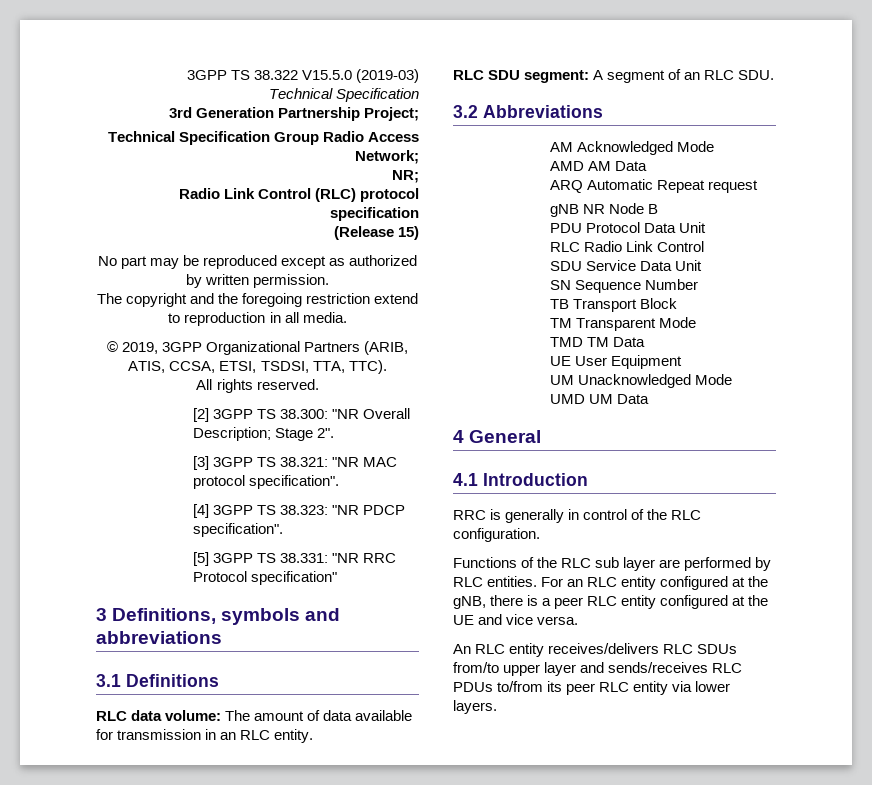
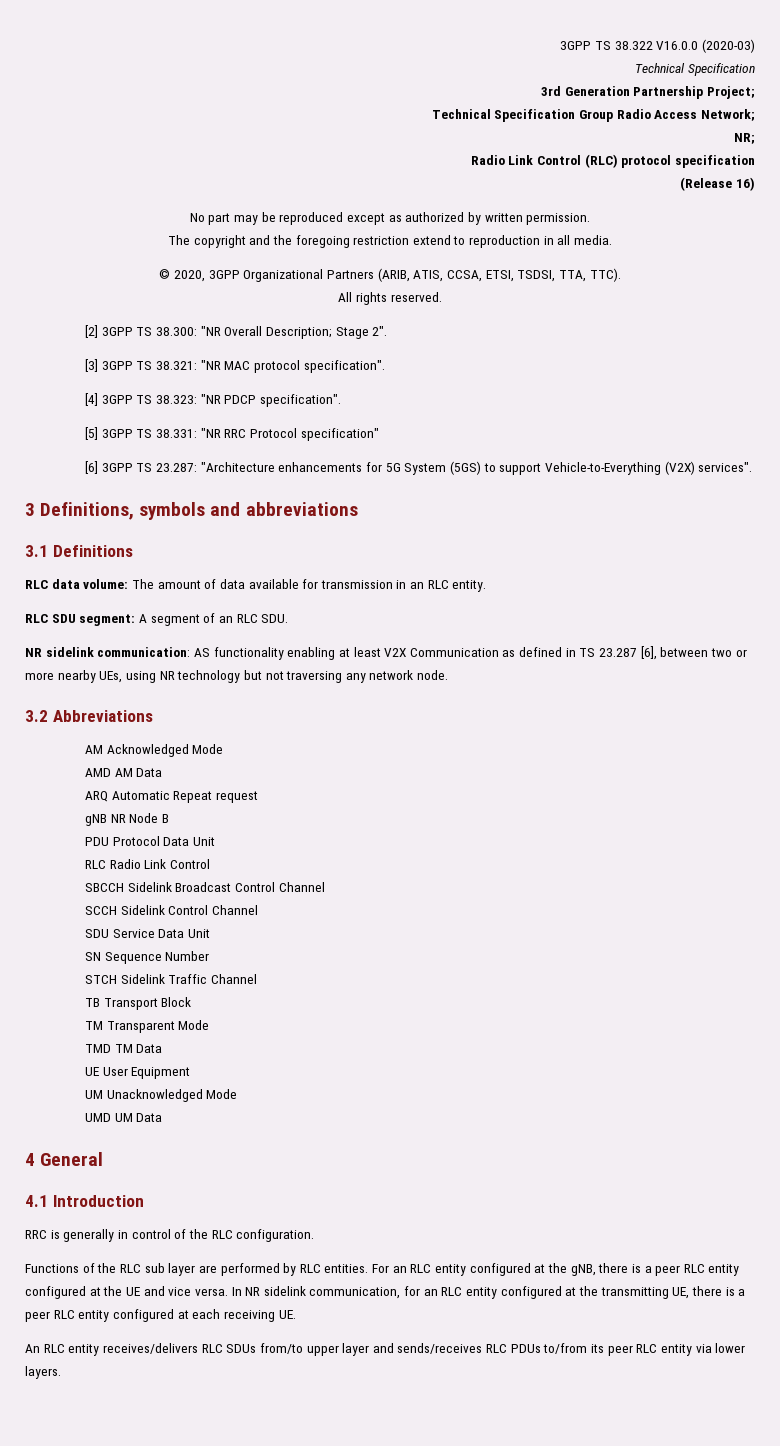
- 3GPP TS 38.322 V15.5.0 (2019-03)
+ 3GPP TS 38.322 V16.0.0 (2020-03)
- (Release 15)
+ (Release 16)
- © 2019, 3GPP Organizational Partners (ARIB, ATIS, CCSA, ETSI, TSDSI, TTA, TTC).
+ © 2020, 3GPP Organizational Partners (ARIB, ATIS, CCSA, ETSI, TSDSI, TTA, TTC).
+ [6] 3GPP TS 23.287: "Architecture enhancements for 5G System (5GS) to support Vehicle-to-Everything (V2X) services".
+ NR sidelink communication: AS functionality enabling at least V2X Communication as defined in TS 23.287 [6], between two or more nearby UEs, using NR technology but not traversing any network node.
+ SBCCH Sidelink Broadcast Control Channel
+ SCCH Sidelink Control Channel
+ STCH Sidelink Traffic Channel
+ In NR sidelink communication, for an RLC entity configured at the transmitting UE, there is a peer RLC entity configured at each receiving UE.

